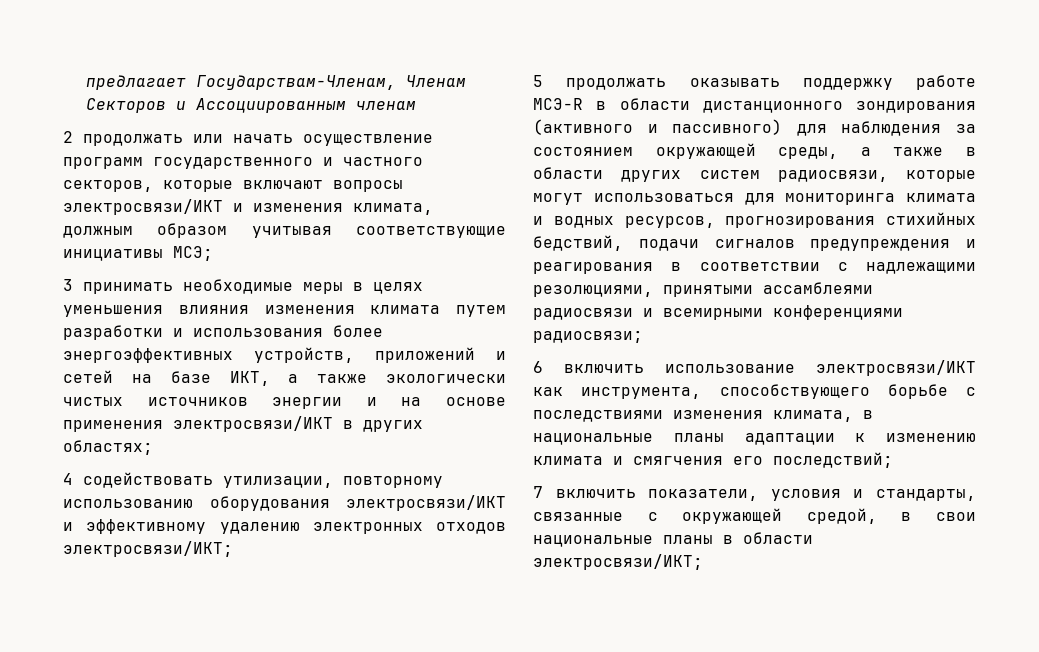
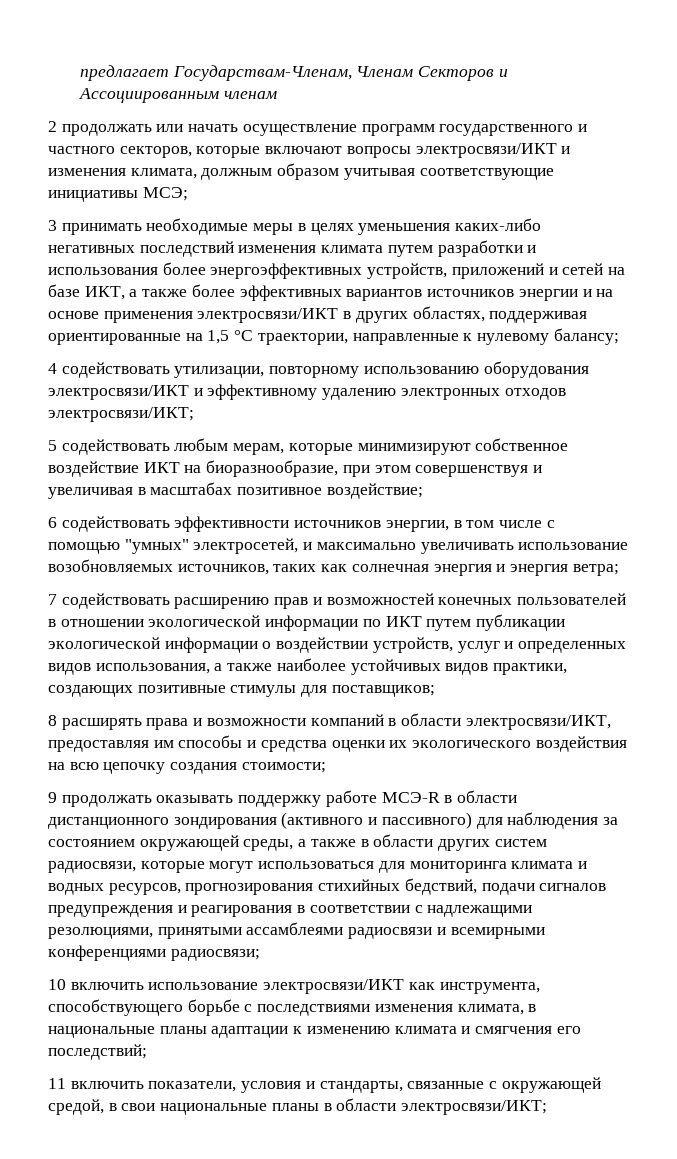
- 3 принимать необходимые меры в целях уменьшения влияния изменения климата путем разработки и использования более энергоэффективных устройств, приложений и сетей на базе ИКТ, а также экологически чистых источников энергии и на основе применения электросвязи/ИКТ в других областях;
+ 3 принимать необходимые меры в целях уменьшения каких-либо негативных последствий изменения климата путем разработки и использования более энергоэффективных устройств, приложений и сетей на базе ИКТ, а также более эффективных вариантов источников энергии и на основе применения электросвязи/ИКТ в других областях, поддерживая ориентированные на 1,5 °C траектории, направленные к нулевому балансу;
- 5 продолжать оказывать поддержку работе МСЭ-R в области дистанционного зондирования (активного и пассивного) для наблюдения за состоянием окружающей среды, а также в области других систем радиосвязи, которые могут использоваться для мониторинга климата и водных ресурсов, прогнозирования стихийных бедствий, подачи сигналов предупреждения и реагирования в соответствии с надлежащими резолюциями, принятыми ассамблеями радиосвязи и всемирными конференциями радиосвязи;
+ 5 содействовать любым мерам, которые минимизируют собственное воздействие ИКТ на биоразнообразие, при этом совершенствуя и увеличивая в масштабах позитивное воздействие;
+ 6 содействовать эффективности источников энергии, в том числе с помощью "умных" электросетей, и максимально увеличивать использование возобновляемых источников, таких как солнечная энергия и энергия ветра;
+ 7 содействовать расширению прав и возможностей конечных пользователей в отношении экологической информации по ИКТ путем публикации экологической информации о воздействии устройств, услуг и определенных видов использования, а также наиболее устойчивых видов практики, создающих позитивные стимулы для поставщиков;
+ 8 расширять права и возможности компаний в области электросвязи/ИКТ, предоставляя им способы и средства оценки их экологического воздействия на всю цепочку создания стоимости;
+ 9 продолжать оказывать поддержку работе МСЭ-R в области дистанционного зондирования (активного и пассивного) для наблюдения за состоянием окружающей среды, а также в области других систем радиосвязи, которые могут использоваться для мониторинга климата и водных ресурсов, прогнозирования стихийных бедствий, подачи сигналов предупреждения и реагирования в соответствии с надлежащими резолюциями, принятыми ассамблеями радиосвязи и всемирными конференциями радиосвязи;
- 6 включить использование электросвязи/ИКТ как инструмента, способствующего борьбе с последствиями изменения климата, в национальные планы адаптации к изменению климата и смягчения его последствий;
+ 10 включить использование электросвязи/ИКТ как инструмента, способствующего борьбе с последствиями изменения климата, в национальные планы адаптации к изменению климата и смягчения его последствий;
- 7 включить показатели, условия и стандарты, связанные с окружающей средой, в свои национальные планы в области электросвязи/ИКТ;
+ 11 включить показатели, условия и стандарты, связанные с окружающей средой, в свои национальные планы в области электросвязи/ИКТ;

